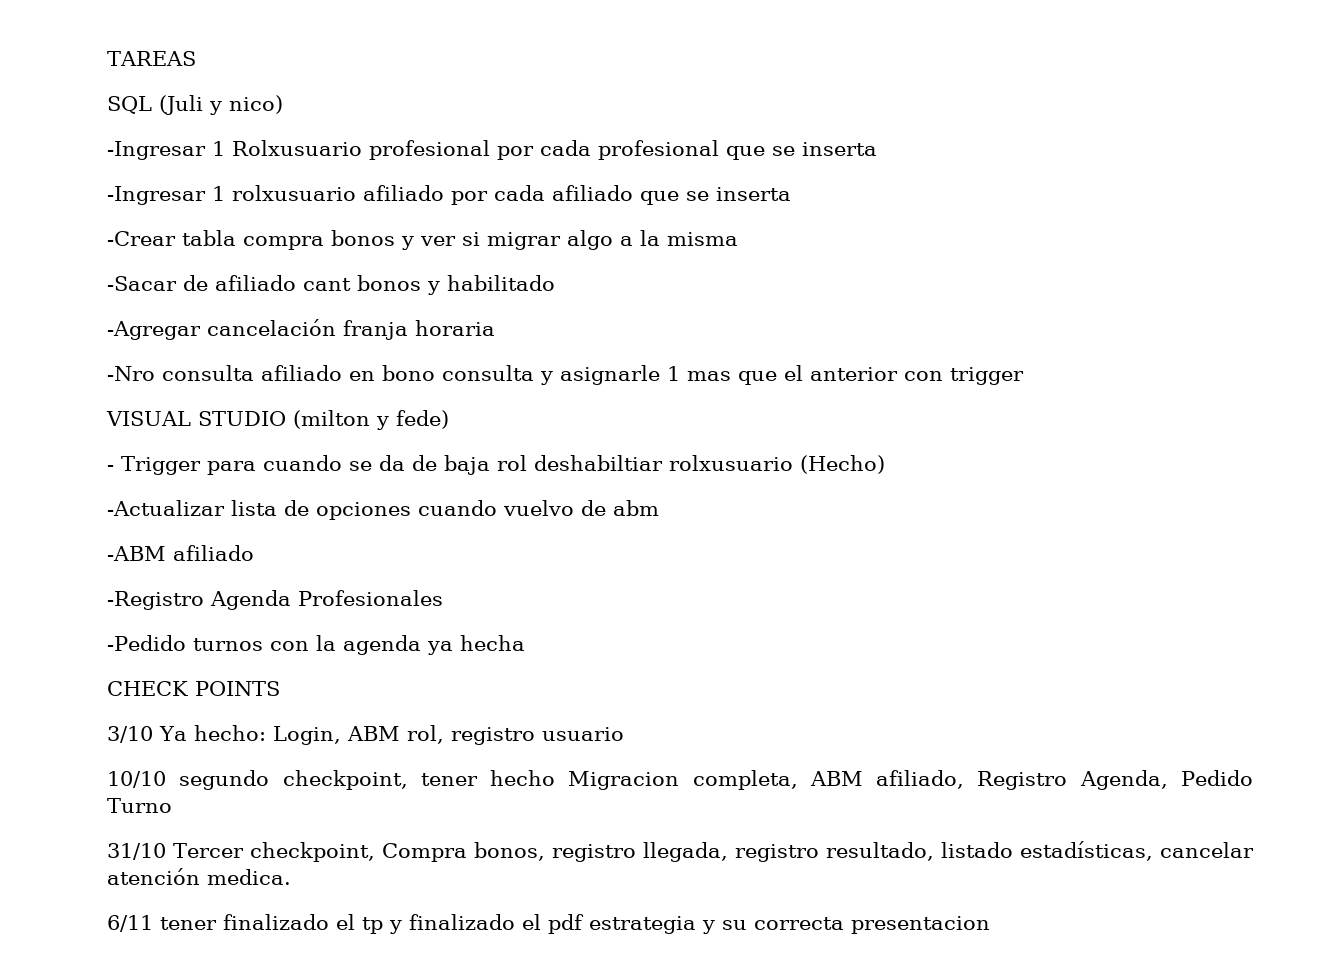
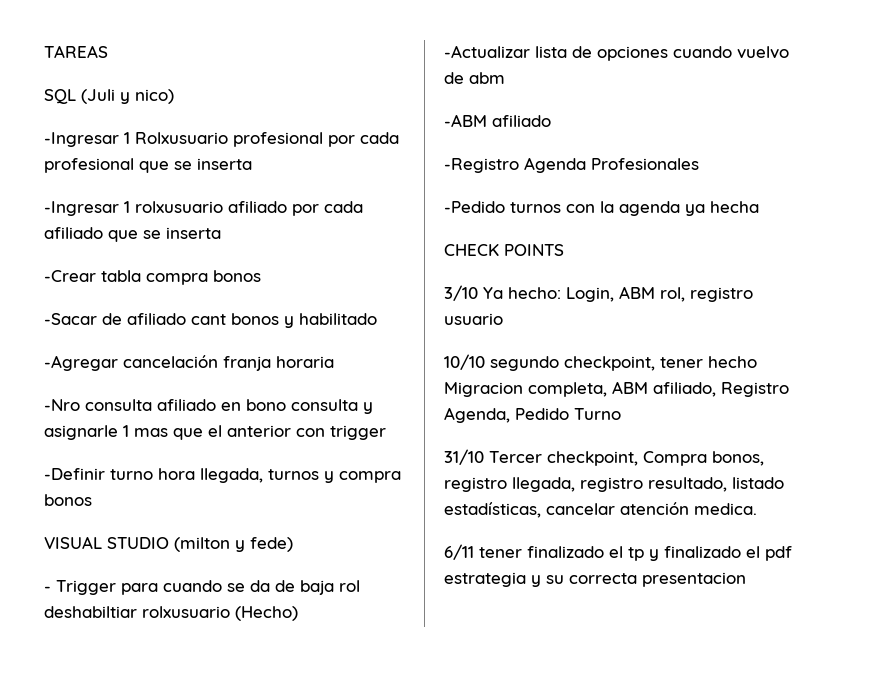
- -Crear tabla compra bonos y ver si migrar algo a la misma
+ -Crear tabla compra bonos
+ -Definir turno hora llegada, turnos y compra bonos

